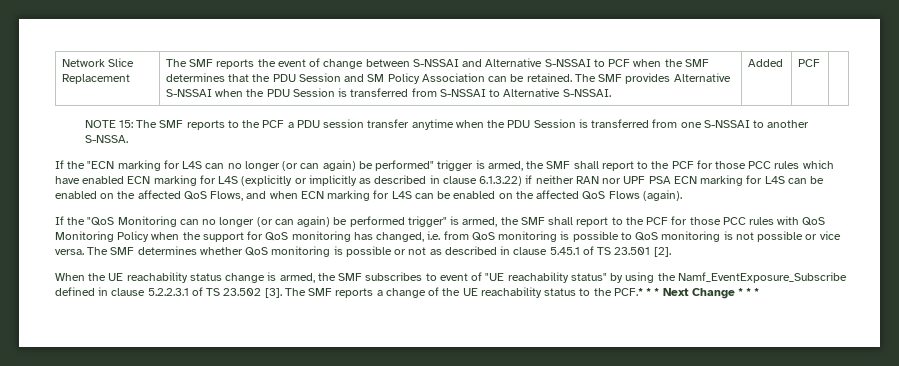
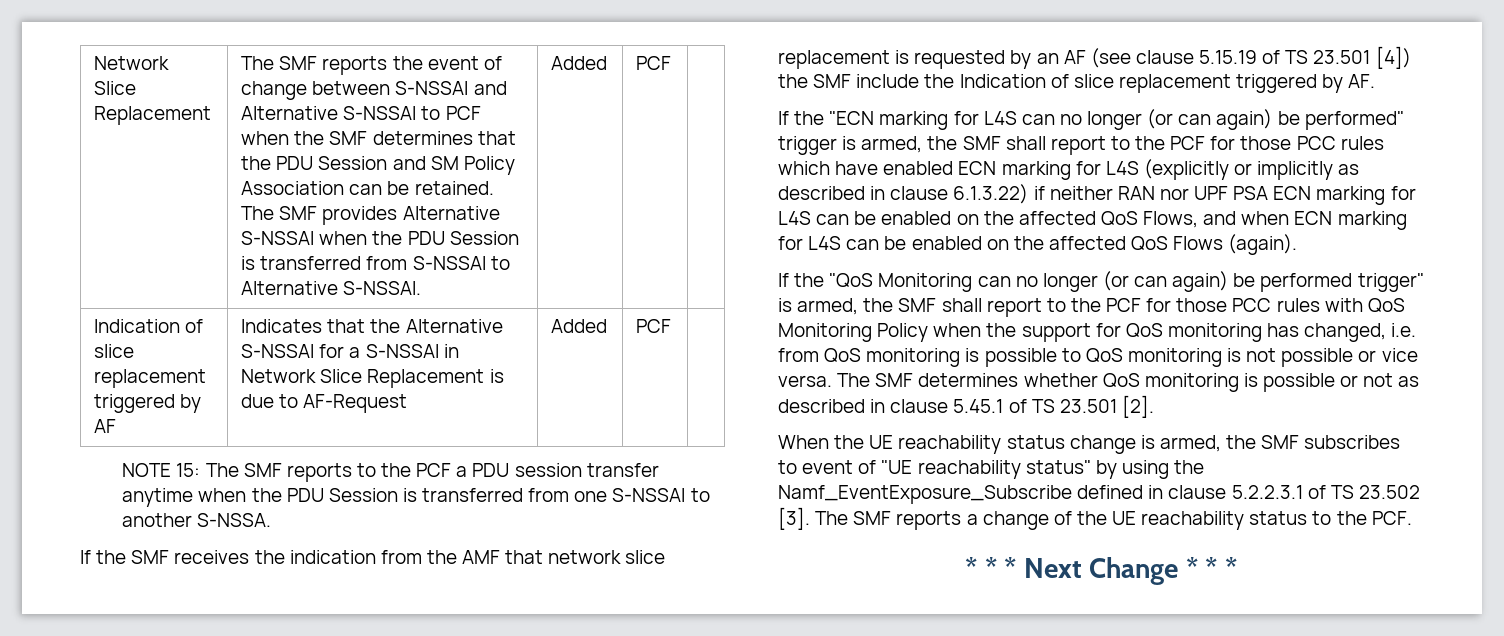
+ Indication of slice replacement triggered by AF | Indicates that the Alternative S-NSSAI for a S-NSSAI in Network Slice Replacement is due to AF-Request | Added | PCF |
+ If the SMF receives the indication from the AMF that network slice replacement is requested by an AF (see clause 5.15.19 of TS 23.501 [4]) the SMF include the Indication of slice replacement triggered by AF.
- The SMF reports a change of the UE reachability status to the PCF.* * * Next Change * * *
+ The SMF reports a change of the UE reachability status to the PCF.
+ * * * Next Change * * *

